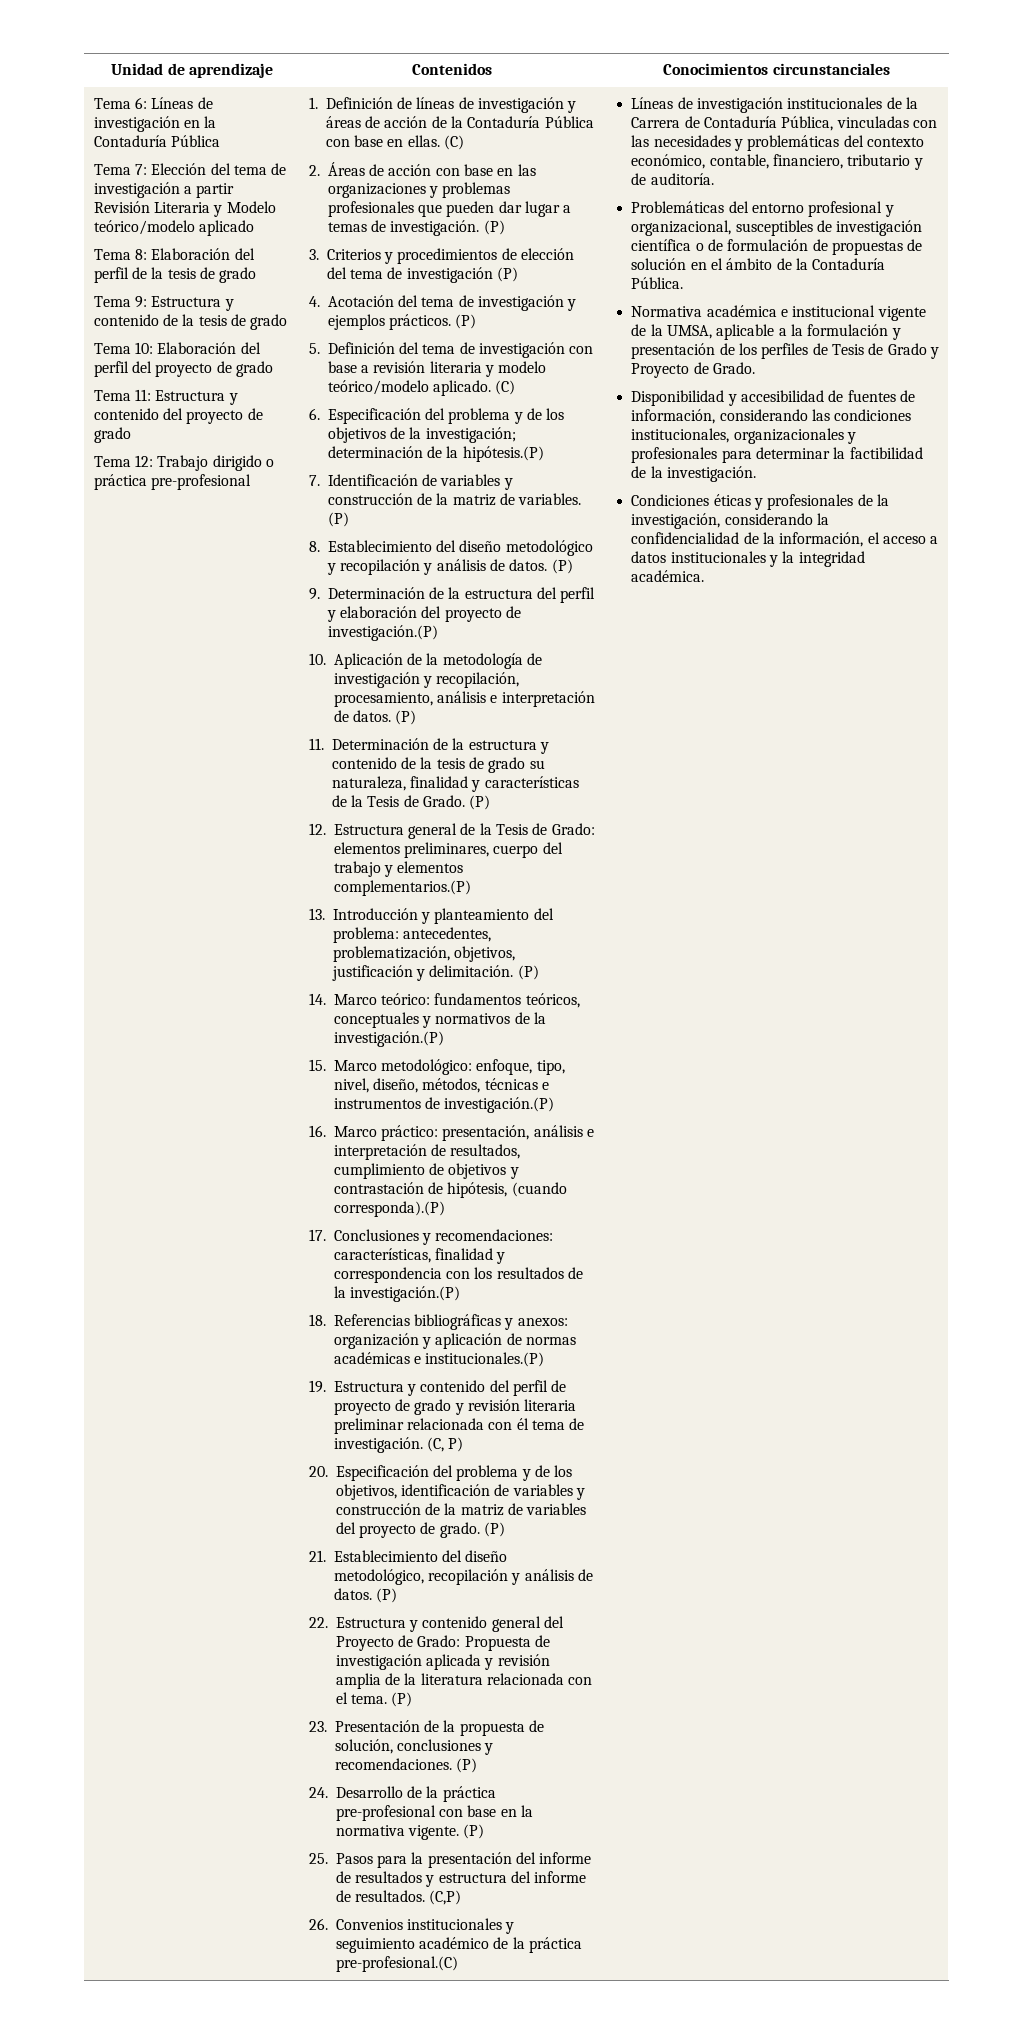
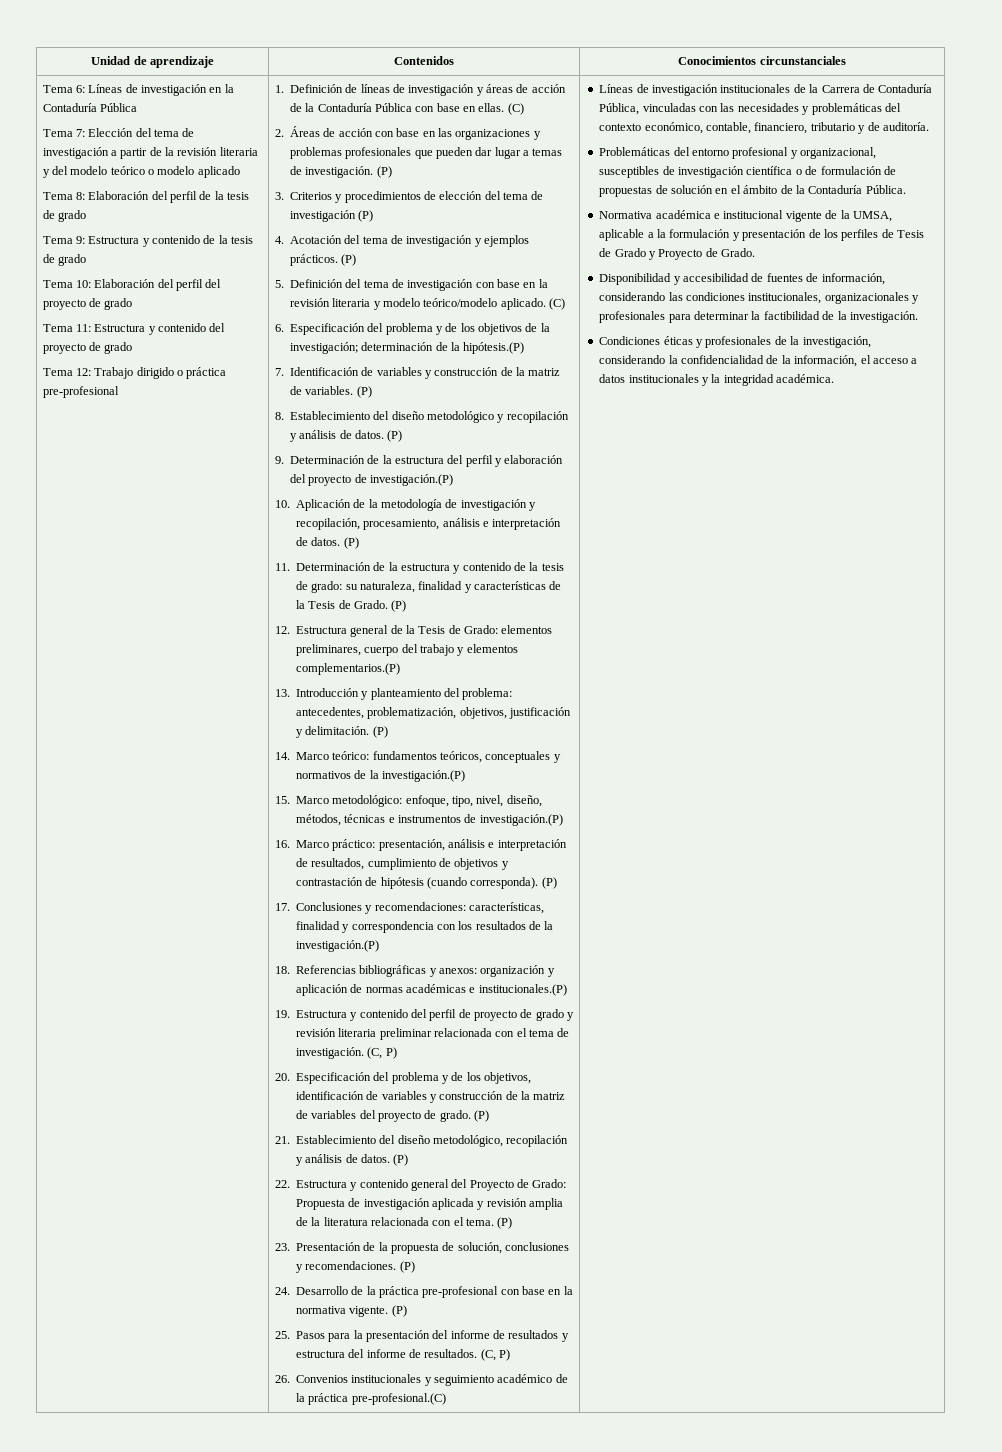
- Tema 7: Elección del tema de investigación a partir Revisión Literaria y Modelo teórico/modelo aplicado
+ Tema 7: Elección del tema de investigación a partir de la revisión literaria y del modelo teórico o modelo aplicado
- 5. Definición del tema de investigación con base a revisión literaria y modelo teórico/modelo aplicado.
+ 5. Definición del tema de investigación con base en la revisión literaria y modelo teórico/modelo aplicado.
- 11. Determinación de la estructura y contenido de la tesis de grado su naturaleza, finalidad y características de la Tesis de Grado.
+ 11. Determinación de la estructura y contenido de la tesis de grado: su naturaleza, finalidad y características de la Tesis de Grado.
- 16. Marco práctico: presentación, análisis e interpretación de resultados, cumplimiento de objetivos y contrastación de hipótesis, (cuando corresponda).(P)
+ 16. Marco práctico: presentación, análisis e interpretación de resultados, cumplimiento de objetivos y contrastación de hipótesis (cuando corresponda). (P)
- 19. Estructura y contenido del perfil de proyecto de grado y revisión literaria preliminar relacionada con él tema de investigación.
+ 19. Estructura y contenido del perfil de proyecto de grado y revisión literaria preliminar relacionada con el tema de investigación.
- 25. Pasos para la presentación del informe de resultados y estructura del informe de resultados. (C,P)
+ 25. Pasos para la presentación del informe de resultados y estructura del informe de resultados. (C, P)

